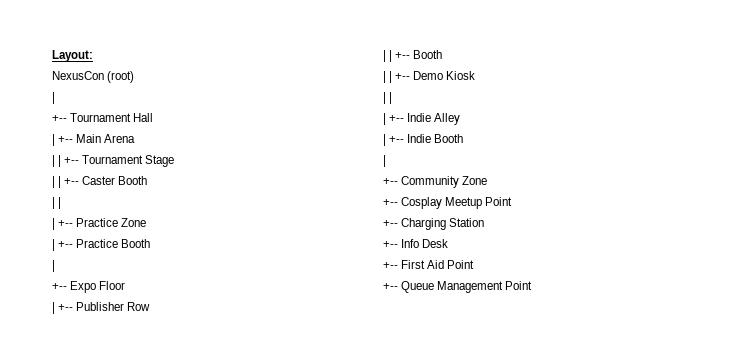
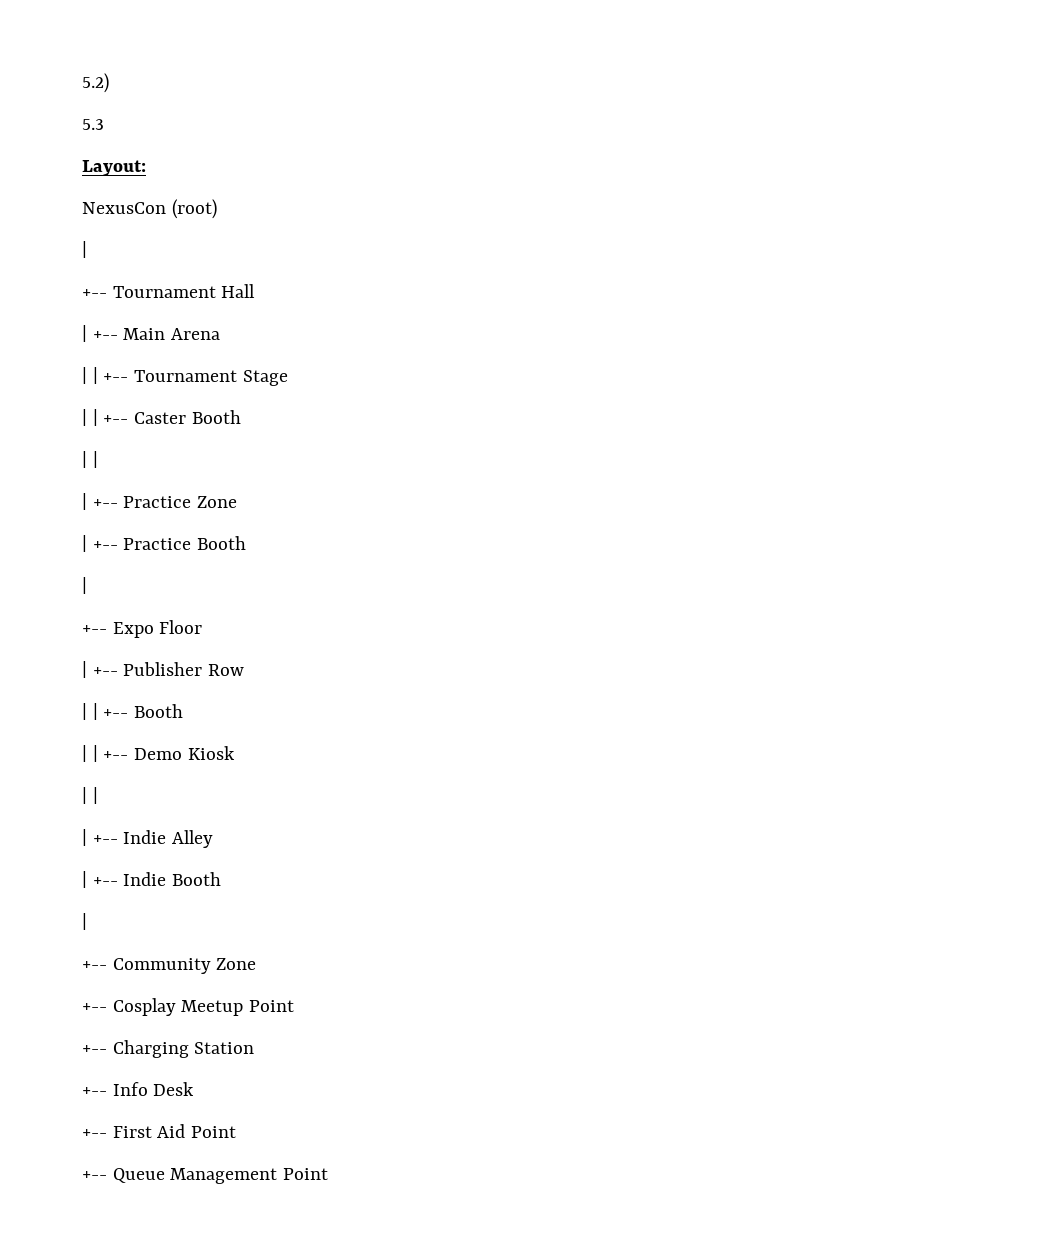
+ 5.2)
+ 5.3

